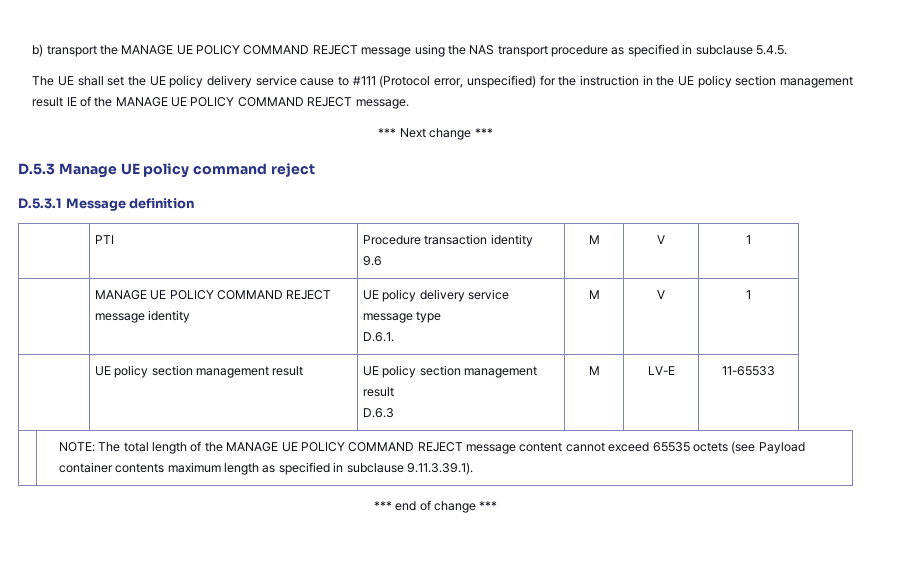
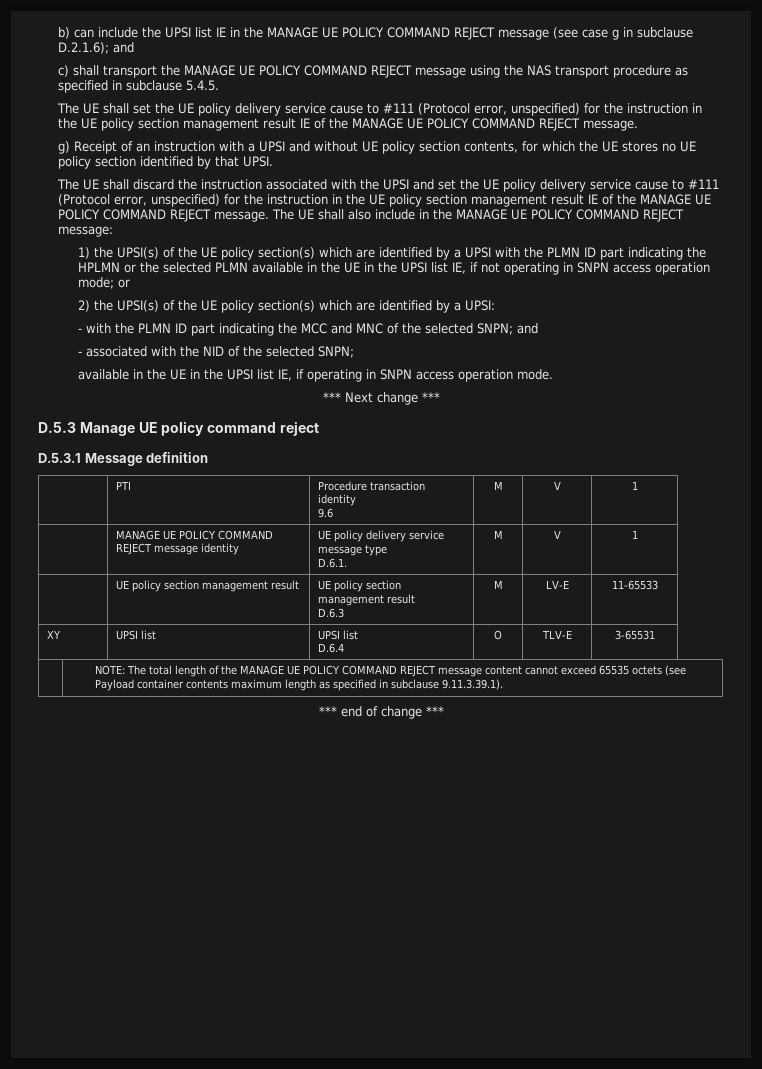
- b) transport the MANAGE UE POLICY COMMAND REJECT message using the NAS transport procedure as specified in subclause 5.4.5.
+ b) can include the UPSI list IE in the MANAGE UE POLICY COMMAND REJECT message (see case g in subclause D.2.1.6); and
+ c) shall transport the MANAGE UE POLICY COMMAND REJECT message using the NAS transport procedure as specified in subclause 5.4.5.
+ g) Receipt of an instruction with a UPSI and without UE policy section contents, for which the UE stores no UE policy section identified by that UPSI.
+ The UE shall discard the instruction associated with the UPSI and set the UE policy delivery service cause to #111 (Protocol error, unspecified) for the instruction in the UE policy section management result IE of the MANAGE UE POLICY COMMAND REJECT message. The UE shall also include in the MANAGE UE POLICY COMMAND REJECT message:
+ 1) the UPSI(s) of the UE policy section(s) which are identified by a UPSI with the PLMN ID part indicating the HPLMN or the selected PLMN available in the UE in the UPSI list IE, if not operating in SNPN access operation mode; or
+ 2) the UPSI(s) of the UE policy section(s) which are identified by a UPSI:
+ - with the PLMN ID part indicating the MCC and MNC of the selected SNPN; and
+ - associated with the NID of the selected SNPN;
+ available in the UE in the UPSI list IE, if operating in SNPN access operation mode.
+ XY | UPSI list | UPSI list
+ D.6.4 | O | TLV-E | 3-65531

